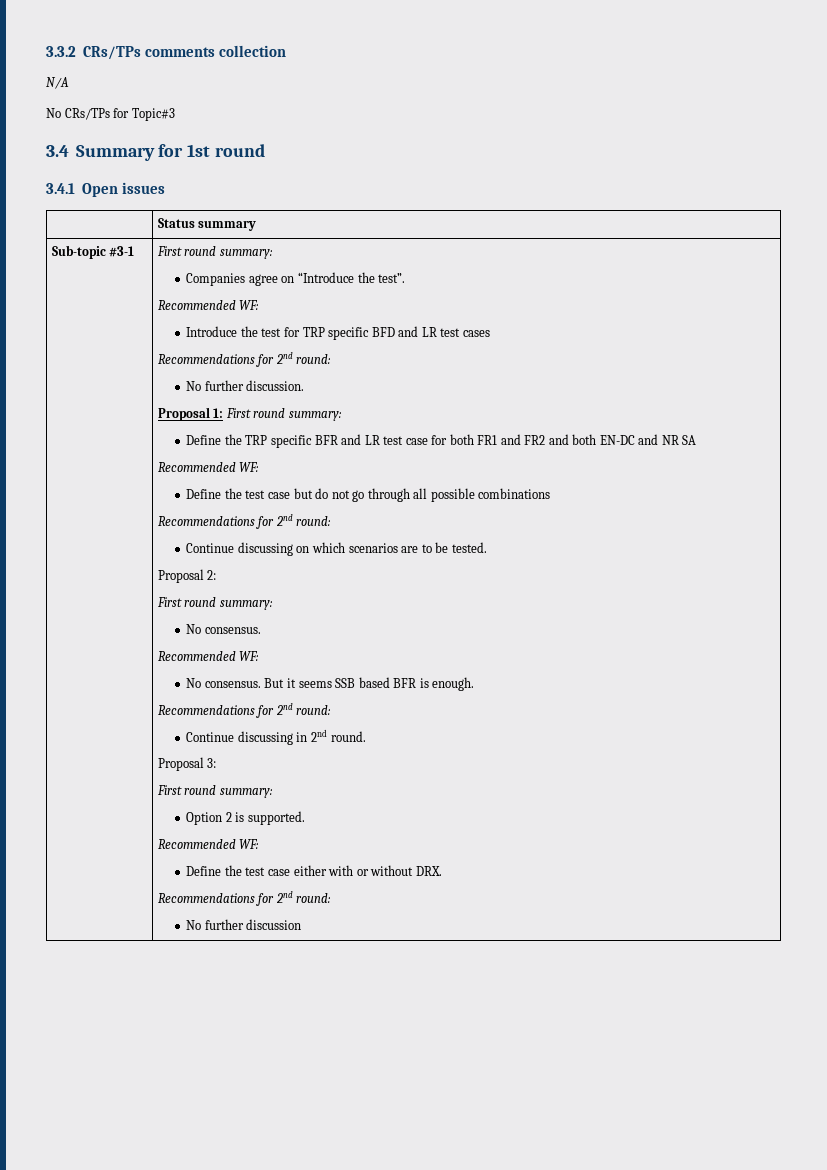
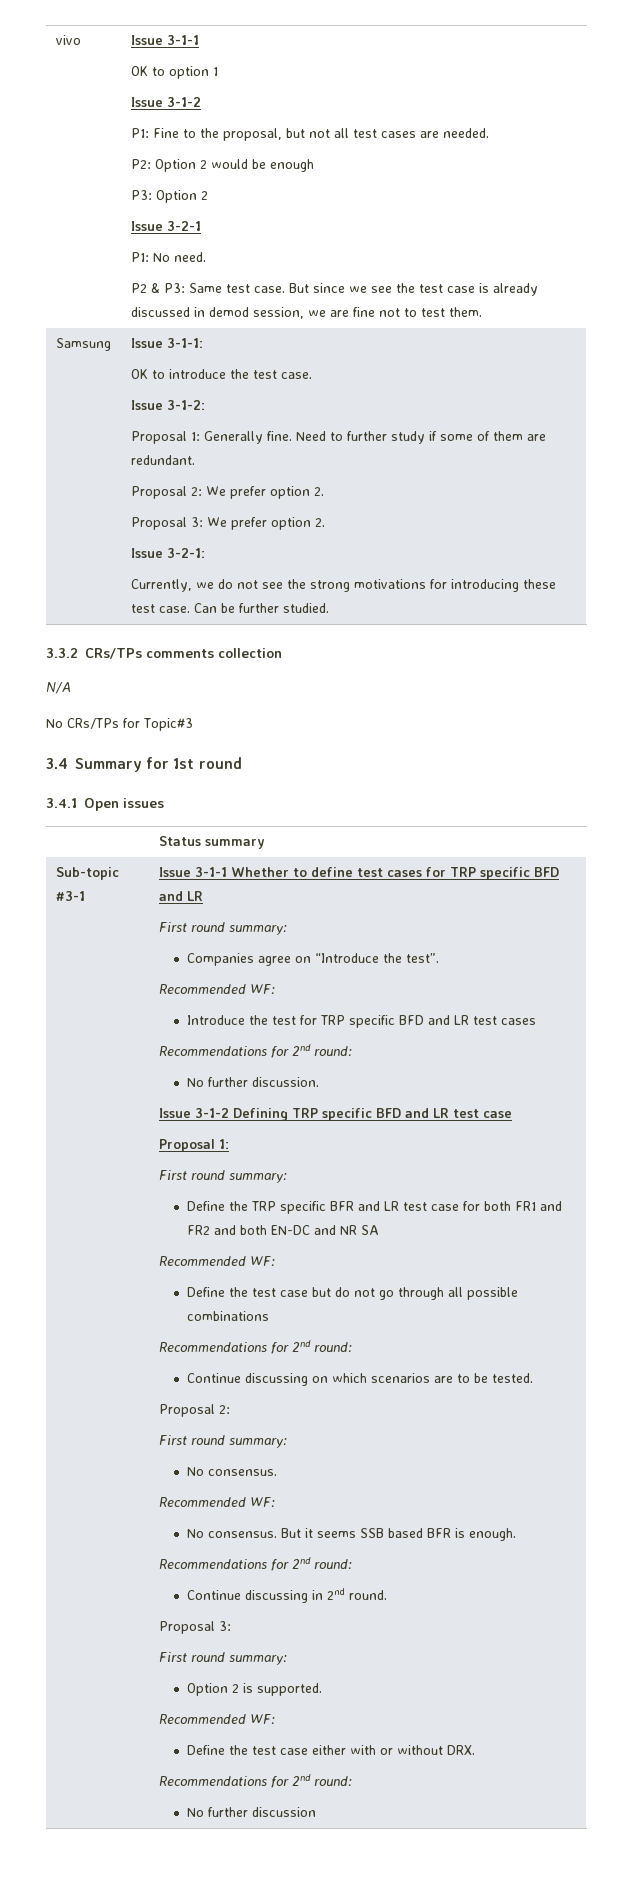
+ vivo | Issue 3-1-1
+ OK to option 1
+ Issue 3-1-2
+ P1: Fine to the proposal, but not all test cases are needed.
+ P2: Option 2 would be enough
+ P3: Option 2
+ Issue 3-2-1
+ P1: No need.
+ P2 & P3: Same test case. But since we see the test case is already discussed in demod session, we are fine not to test them.
+ Samsung | Issue 3-1-1:
+ OK to introduce the test case.
+ Issue 3-1-2:
+ Proposal 1: Generally fine. Need to further study if some of them are redundant.
+ Proposal 2: We prefer option 2.
+ Proposal 3: We prefer option 2.
+ Issue 3-2-1:
+ Currently, we do not see the strong motivations for introducing these test case. Can be further studied.
+ Issue 3-1-1 Whether to define test cases for TRP specific BFD and LR
- Proposal 1: First round summary:
+ Issue 3-1-2 Defining TRP specific BFD and LR test case
+ Proposal 1:
+ First round summary:

